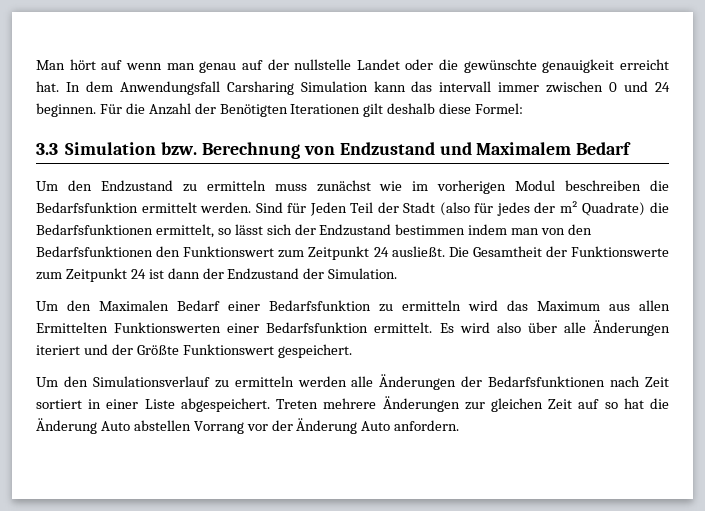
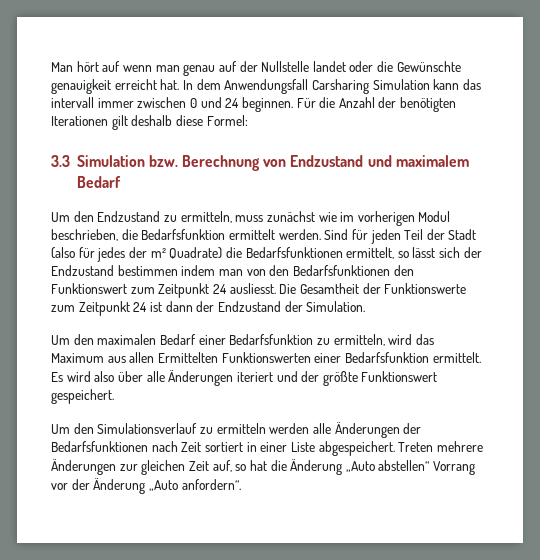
- Man hört auf wenn man genau auf der nullstelle Landet oder die gewünschte genauigkeit erreicht hat.
+ Man hört auf wenn man genau auf der Nullstelle landet oder die Gewünschte genauigkeit erreicht hat.
- Für die Anzahl der Benötigten Iterationen gilt deshalb diese Formel:
+ Für die Anzahl der benötigten Iterationen gilt deshalb diese Formel:
- 3.3 Simulation bzw. Berechnung von Endzustand und Maximalem Bedarf
+ 3.3 Simulation bzw. Berechnung von Endzustand und maximalem Bedarf
- Um den Endzustand zu ermitteln muss zunächst wie im vorherigen Modul beschreiben die Bedarfsfunktion ermittelt werden.
+ Um den Endzustand zu ermitteln, muss zunächst wie im vorherigen Modul beschrieben, die Bedarfsfunktion ermittelt werden.
- Sind für Jeden Teil der Stadt (also für jedes der m² Quadrate) die Bedarfsfunktionen ermittelt, so lässt sich der Endzustand bestimmen indem man von den Bedarfsfunktionen den Funktionswert zum Zeitpunkt 24 ausließt.
+ Sind für jeden Teil der Stadt (also für jedes der m² Quadrate) die Bedarfsfunktionen ermittelt, so lässt sich der Endzustand bestimmen indem man von den Bedarfsfunktionen den Funktionswert zum Zeitpunkt 24 ausliesst.
- Um den Maximalen Bedarf einer Bedarfsfunktion zu ermitteln wird das Maximum aus allen Ermittelten Funktionswerten einer Bedarfsfunktion ermittelt.
+ Um den maximalen Bedarf einer Bedarfsfunktion zu ermitteln, wird das Maximum aus allen Ermittelten Funktionswerten einer Bedarfsfunktion ermittelt.
- Es wird also über alle Änderungen iteriert und der Größte Funktionswert gespeichert.
+ Es wird also über alle Änderungen iteriert und der größte Funktionswert gespeichert.
- Treten mehrere Änderungen zur gleichen Zeit auf so hat die Änderung Auto abstellen Vorrang vor der Änderung Auto anfordern.
+ Treten mehrere Änderungen zur gleichen Zeit auf, so hat die Änderung „Auto abstellen“ Vorrang vor der Änderung „Auto anfordern“.

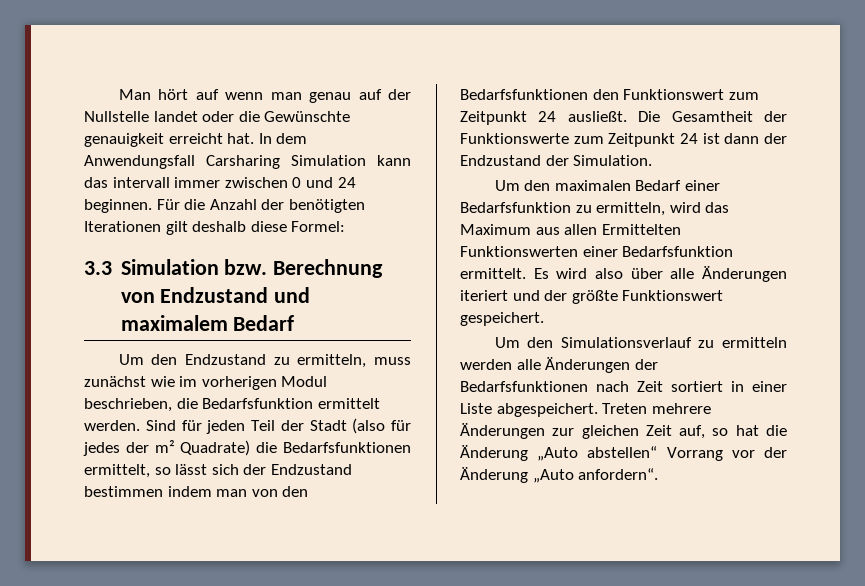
- Sind für jeden Teil der Stadt (also für jedes der m² Quadrate) die Bedarfsfunktionen ermittelt, so lässt sich der Endzustand bestimmen indem man von den Bedarfsfunktionen den Funktionswert zum Zeitpunkt 24 ausliesst.
+ Sind für jeden Teil der Stadt (also für jedes der m² Quadrate) die Bedarfsfunktionen ermittelt, so lässt sich der Endzustand bestimmen indem man von den Bedarfsfunktionen den Funktionswert zum Zeitpunkt 24 ausließt.

